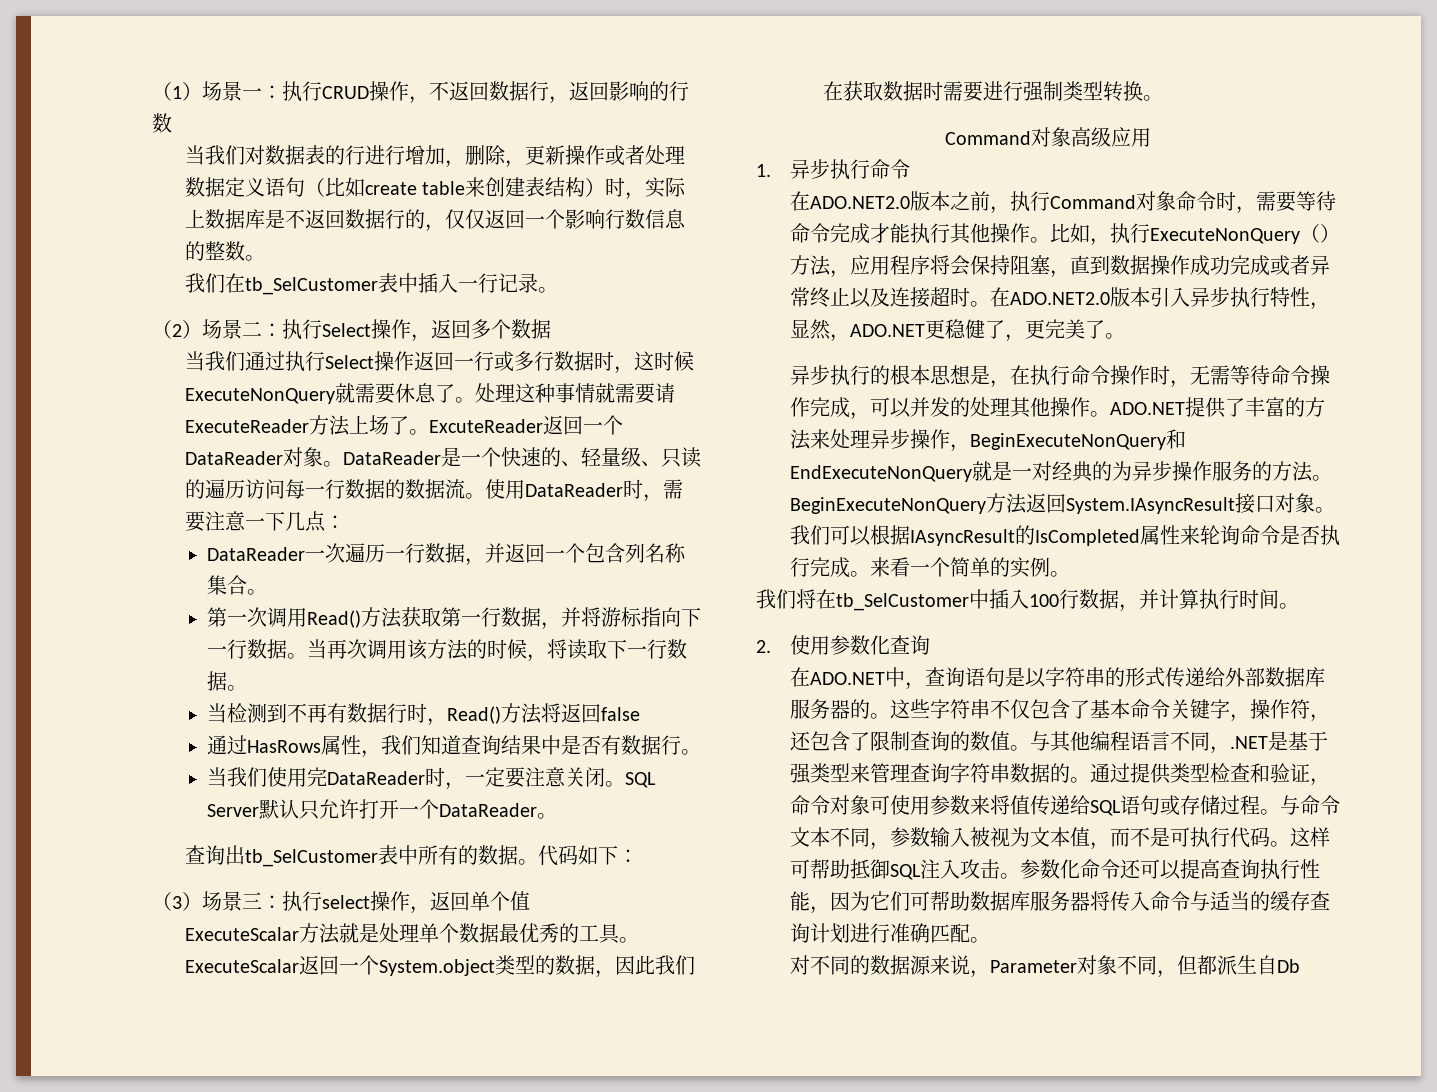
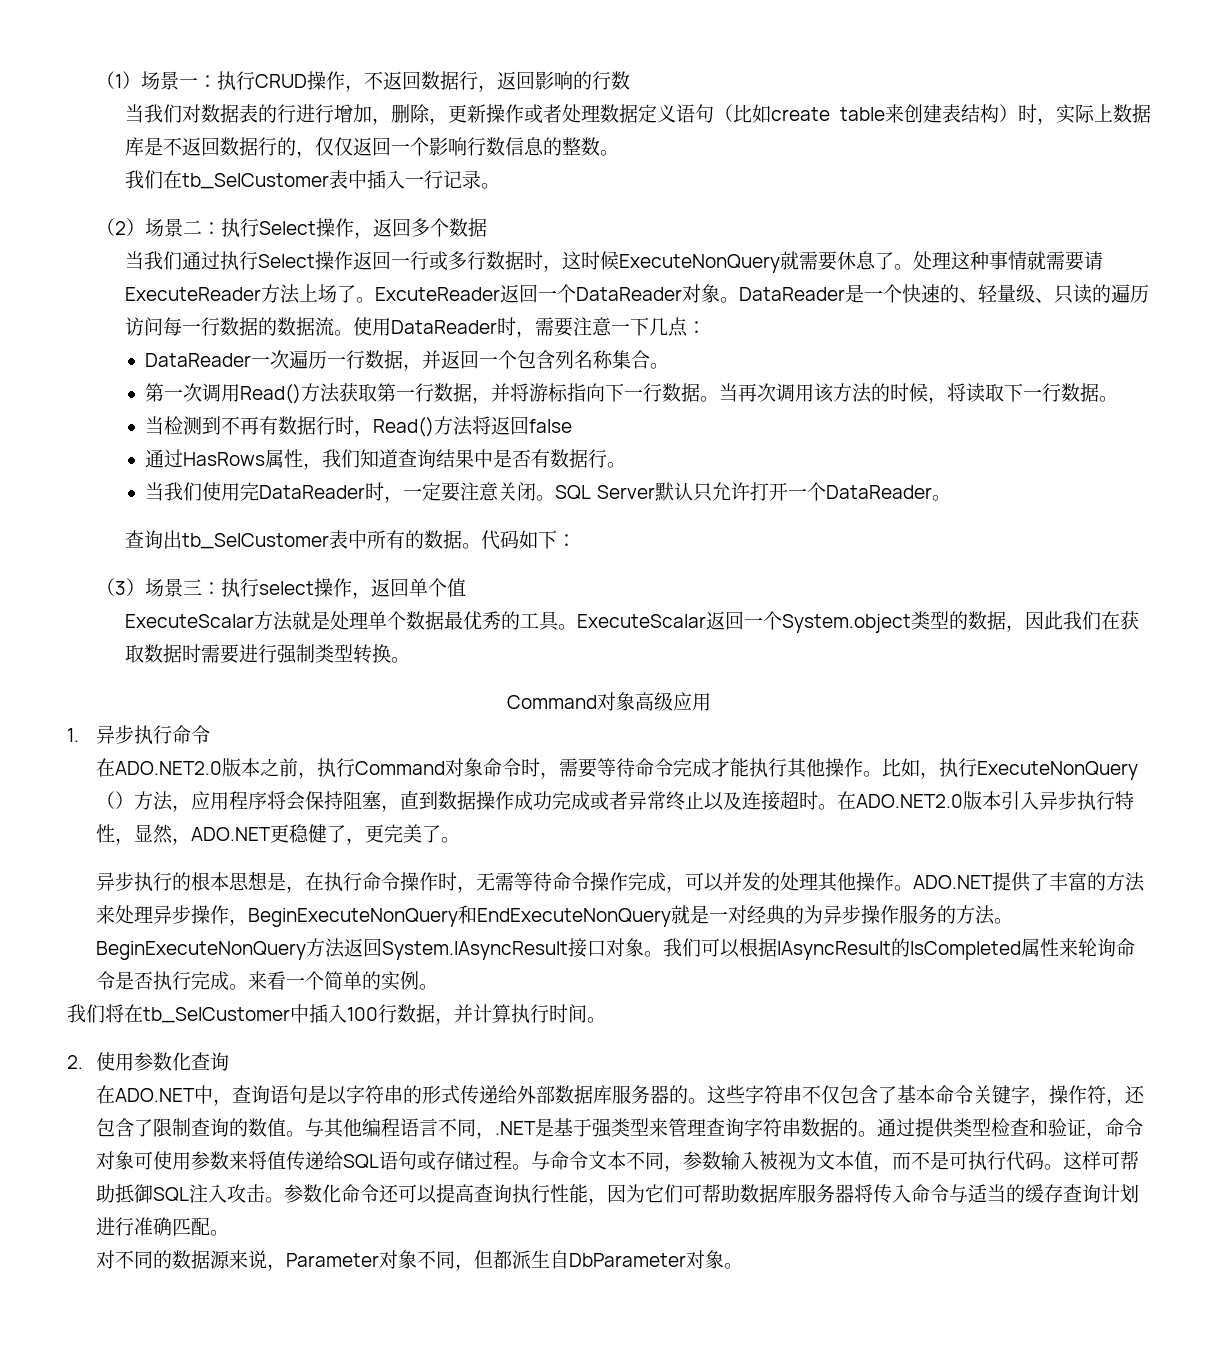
- 对不同的数据源来说，Parameter对象不同，但都派生自Db
+ 对不同的数据源来说，Parameter对象不同，但都派生自DbParameter对象。

